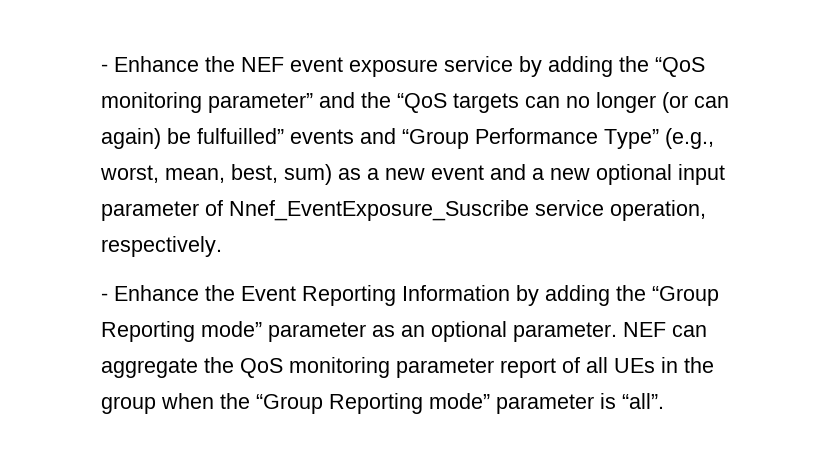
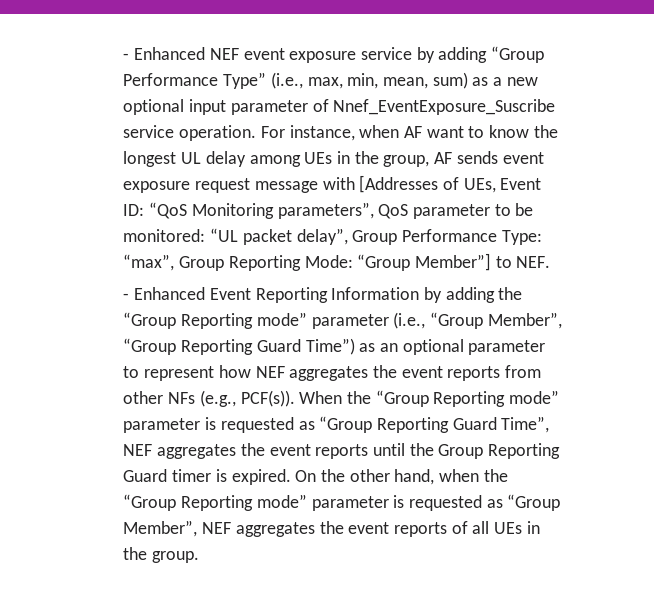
- - Enhance the NEF event exposure service by adding the “QoS monitoring parameter” and the “QoS targets can no longer (or can again) be fulfuilled” events and “Group Performance Type” (e.g., worst, mean, best, sum) as a new event and a new optional input parameter of Nnef_EventExposure_Suscribe service operation, respectively.
- - Enhance the Event Reporting Information by adding the “Group Reporting mode” parameter as an optional parameter. NEF can aggregate the QoS monitoring parameter report of all UEs in the group when the “Group Reporting mode” parameter is “all”.
+ - Enhanced NEF event exposure service by adding “Group Performance Type” (i.e., max, min, mean, sum) as a new optional input parameter of Nnef_EventExposure_Suscribe service operation. For instance, when AF want to know the longest UL delay among UEs in the group, AF sends event exposure request message with [Addresses of UEs, Event ID: “QoS Monitoring parameters”, QoS parameter to be monitored: “UL packet delay”, Group Performance Type: “max”, Group Reporting Mode: “Group Member”] to NEF.
+ - Enhanced Event Reporting Information by adding the “Group Reporting mode” parameter (i.e., “Group Member”, “Group Reporting Guard Time”) as an optional parameter to represent how NEF aggregates the event reports from other NFs (e.g., PCF(s)). When the “Group Reporting mode” parameter is requested as “Group Reporting Guard Time”, NEF aggregates the event reports until the Group Reporting Guard timer is expired. On the other hand, when the “Group Reporting mode” parameter is requested as “Group Member”, NEF aggregates the event reports of all UEs in the group.

